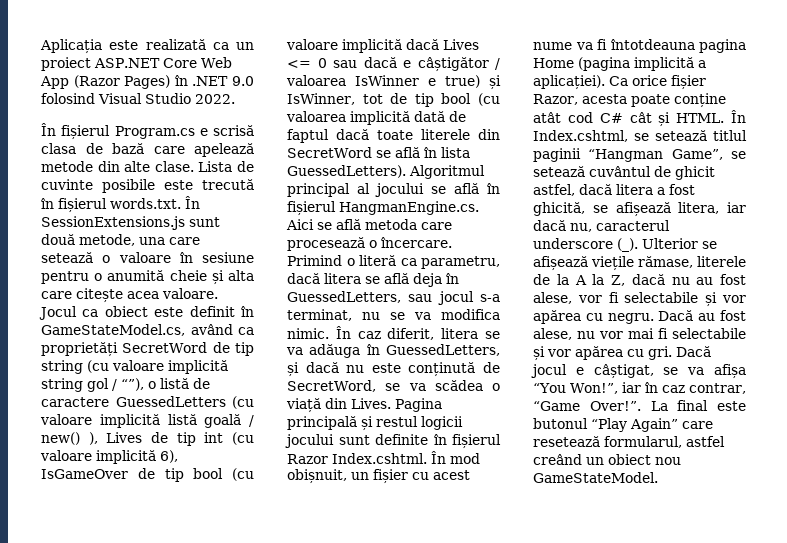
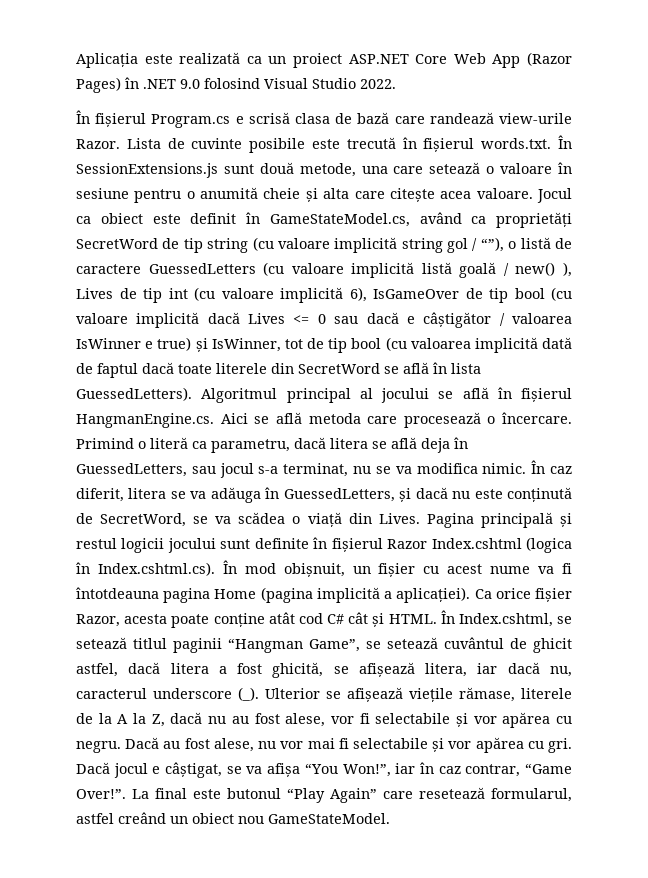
- În fișierul Program.cs e scrisă clasa de bază care apelează metode din alte clase.
+ În fișierul Program.cs e scrisă clasa de bază care randează view-urile Razor.
- Pagina principală și restul logicii jocului sunt definite în fișierul Razor Index.cshtml. În mod obișnuit, un fișier cu acest nume va fi întotdeauna pagina Home (pagina implicită a aplicației).
+ Pagina principală și restul logicii jocului sunt definite în fișierul Razor Index.cshtml (logica în Index.cshtml.cs). În mod obișnuit, un fișier cu acest nume va fi întotdeauna pagina Home (pagina implicită a aplicației).

